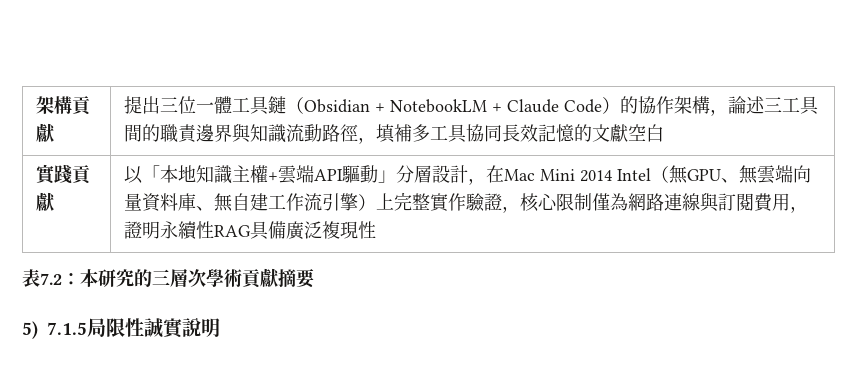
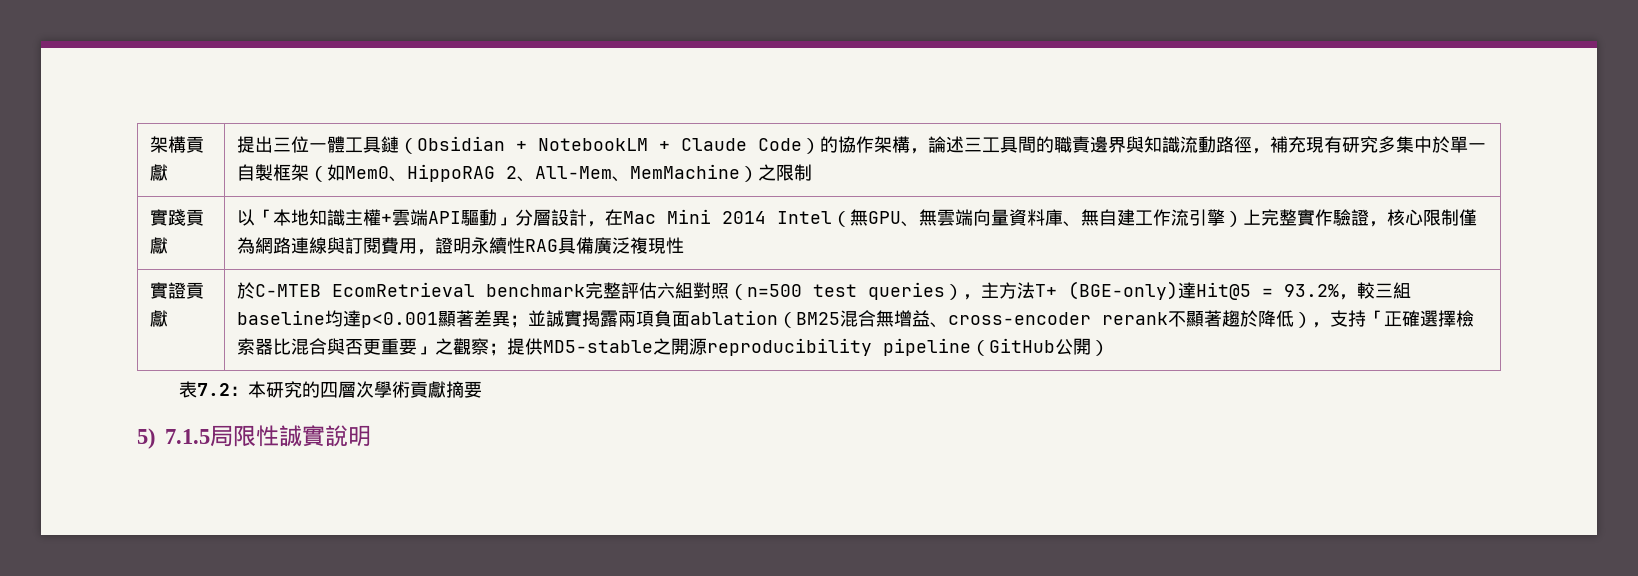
- 提出三位一體工具鏈（Obsidian + NotebookLM + Claude Code）的協作架構，論述三工具間的職責邊界與知識流動路徑，填補多工具協同長效記憶的文獻空白
+ 提出三位一體工具鏈（Obsidian + NotebookLM + Claude Code）的協作架構，論述三工具間的職責邊界與知識流動路徑，補充現有研究多集中於單一自製框架（如Mem0、HippoRAG 2、All-Mem、MemMachine）之限制
+ 實證貢獻 | 於C-MTEB EcomRetrieval benchmark完整評估六組對照（n=500 test queries），主方法T+ (BGE-only)達Hit@5 = 93.2%，較三組baseline均達p<0.001顯著差異；並誠實揭露兩項負面ablation（BM25混合無增益、cross-encoder rerank不顯著趨於降低），支持「正確選擇檢索器比混合與否更重要」之觀察；提供MD5-stable之開源reproducibility pipeline（GitHub公開）
- 表7.2：本研究的三層次學術貢獻摘要
+ 表7.2：本研究的四層次學術貢獻摘要

